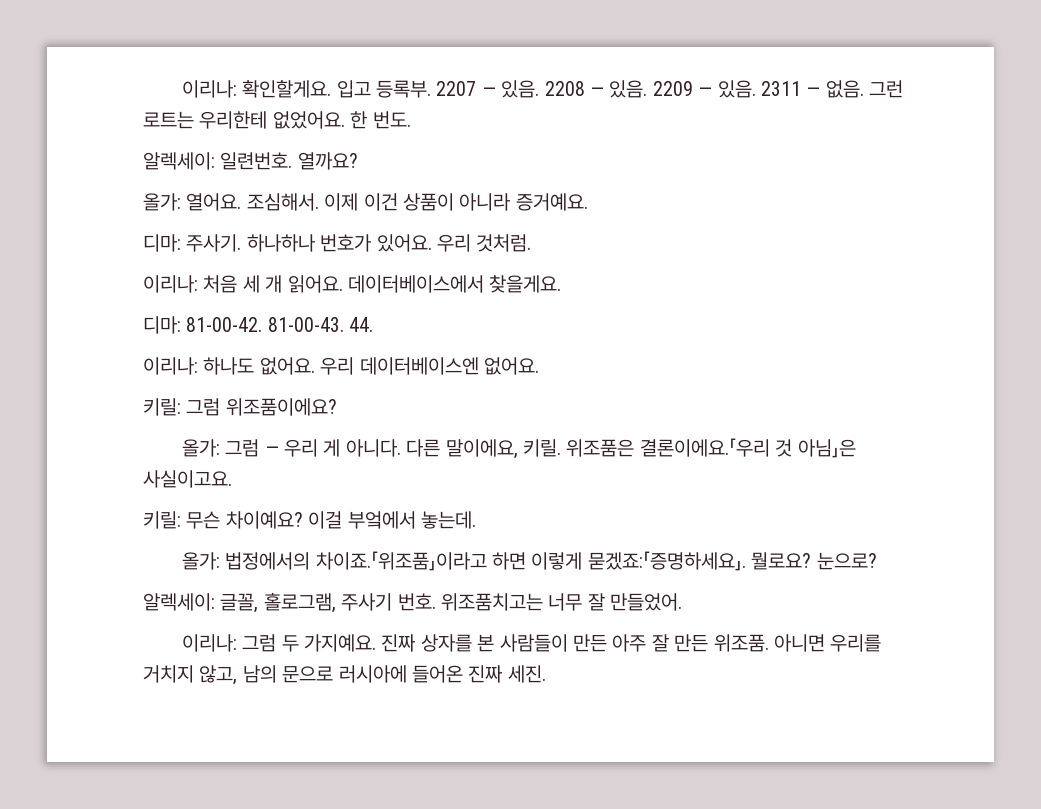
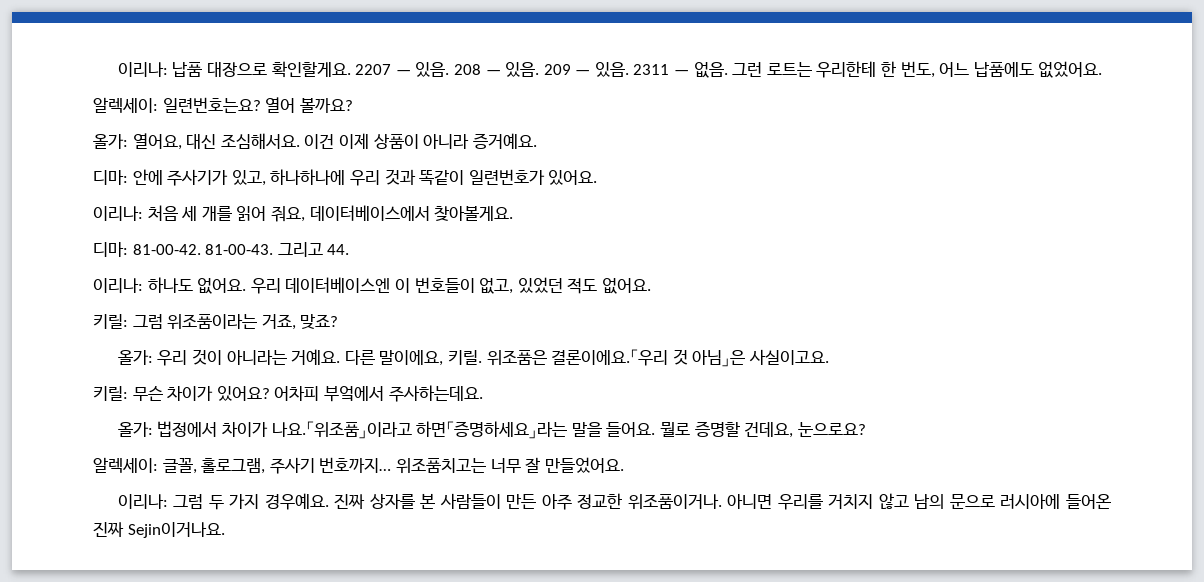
- 이리나: 확인할게요. 입고 등록부.
+ 이리나: 납품 대장으로 확인할게요.
- 2208 — 있음. 2209 — 있음.
+ 208 — 있음. 209 — 있음.
- 그런 로트는 우리한테 없었어요. 한 번도.
- 알렉세이: 일련번호. 열까요?
- 올가: 열어요. 조심해서. 이제 이건 상품이 아니라 증거예요.
- 디마: 주사기. 하나하나 번호가 있어요. 우리 것처럼.
+ 그런 로트는 우리한테 한 번도, 어느 납품에도 없었어요.
+ 알렉세이: 일련번호는요? 열어 볼까요?
+ 올가: 열어요, 대신 조심해서요. 이건 이제 상품이 아니라 증거예요.
+ 디마: 안에 주사기가 있고, 하나하나에 우리 것과 똑같이 일련번호가 있어요.
- 이리나: 처음 세 개 읽어요. 데이터베이스에서 찾을게요.
+ 이리나: 처음 세 개를 읽어 줘요, 데이터베이스에서 찾아볼게요.
- 44.
+ 그리고 44.
- 우리 데이터베이스엔 없어요.
- 키릴: 그럼 위조품이에요?
- 올가: 그럼 — 우리 게 아니다.
+ 우리 데이터베이스엔 이 번호들이 없고, 있었던 적도 없어요.
+ 키릴: 그럼 위조품이라는 거죠, 맞죠?
+ 올가: 우리 것이 아니라는 거예요.
- 키릴: 무슨 차이예요? 이걸 부엌에서 놓는데.
- 올가: 법정에서의 차이죠.「위조품」이라고 하면 이렇게 묻겠죠:「증명하세요」. 뭘로요? 눈으로?
+ 키릴: 무슨 차이가 있어요? 어차피 부엌에서 주사하는데요.
+ 올가: 법정에서 차이가 나요.「위조품」이라고 하면「증명하세요」라는 말을 들어요. 뭘로 증명할 건데요, 눈으로요?
- 알렉세이: 글꼴, 홀로그램, 주사기 번호.
+ 알렉세이: 글꼴, 홀로그램, 주사기 번호까지…
- 위조품치고는 너무 잘 만들었어.
+ 위조품치고는 너무 잘 만들었어요.
- 이리나: 그럼 두 가지예요.
+ 이리나: 그럼 두 가지 경우예요.
- 진짜 상자를 본 사람들이 만든 아주 잘 만든 위조품.
+ 진짜 상자를 본 사람들이 만든 아주 정교한 위조품이거나.
- 아니면 우리를 거치지 않고, 남의 문으로 러시아에 들어온 진짜 세진.
+ 아니면 우리를 거치지 않고 남의 문으로 러시아에 들어온 진짜 Sejin이거나요.

